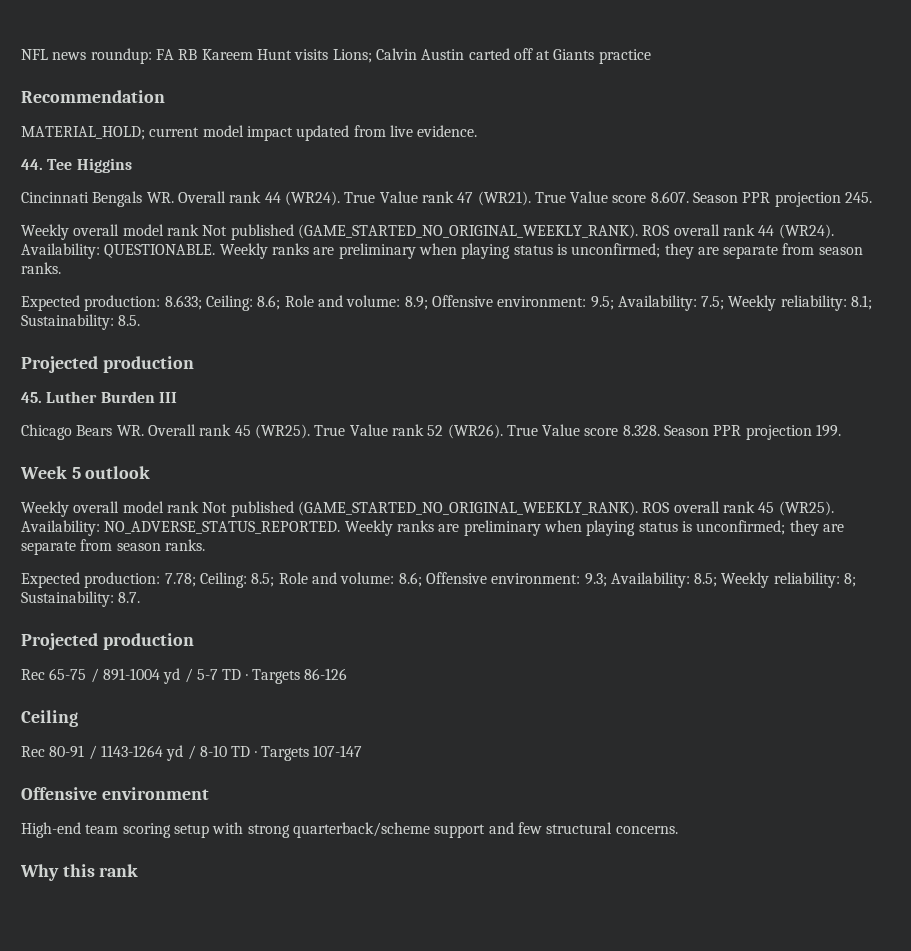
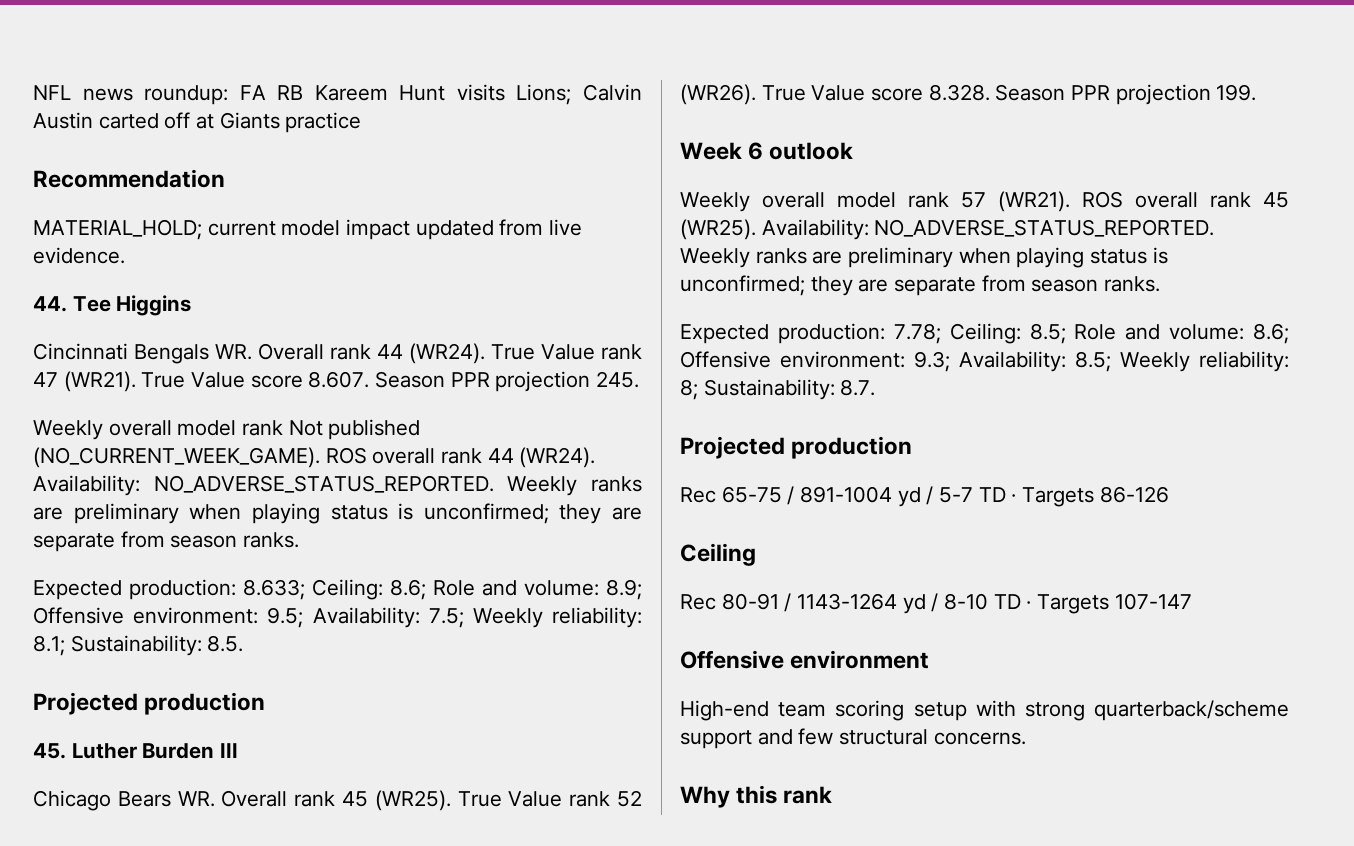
  True Value score 8.607. Season PPR projection 245.
- Weekly overall model rank Not published (GAME_STARTED_NO_ORIGINAL_WEEKLY_RANK).
+ Weekly overall model rank Not published (NO_CURRENT_WEEK_GAME).
- ROS overall rank 44 (WR24). Availability: QUESTIONABLE.
+ ROS overall rank 44 (WR24). Availability: NO_ADVERSE_STATUS_REPORTED.
- Week 5 outlook
- Weekly overall model rank Not published (GAME_STARTED_NO_ORIGINAL_WEEKLY_RANK).
+ Week 6 outlook
+ Weekly overall model rank 57 (WR21).

